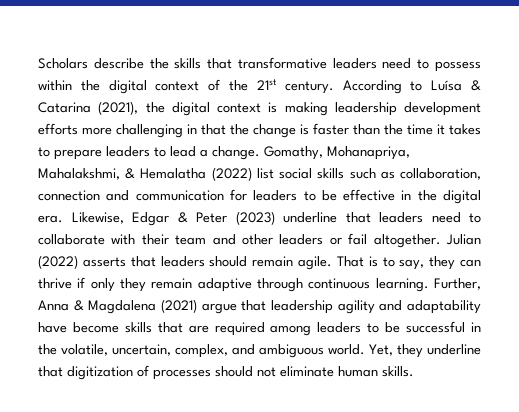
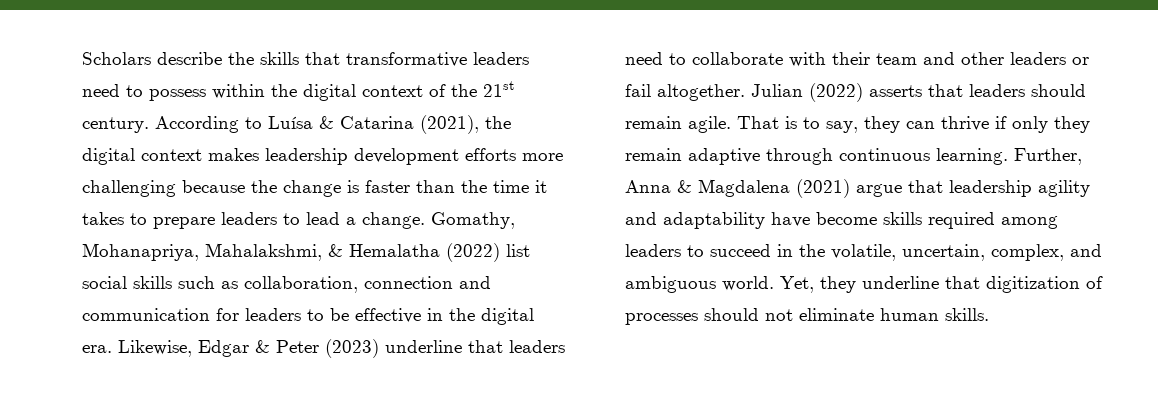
- According to Luísa & Catarina (2021), the digital context is making leadership development efforts more challenging in that the change is faster than the time it takes to prepare leaders to lead a change.
+ According to Luísa & Catarina (2021), the digital context makes leadership development efforts more challenging because the change is faster than the time it takes to prepare leaders to lead a change.
- Further, Anna & Magdalena (2021) argue that leadership agility and adaptability have become skills that are required among leaders to be successful in the volatile, uncertain, complex, and ambiguous world.
+ Further, Anna & Magdalena (2021) argue that leadership agility and adaptability have become skills required among leaders to succeed in the volatile, uncertain, complex, and ambiguous world.

